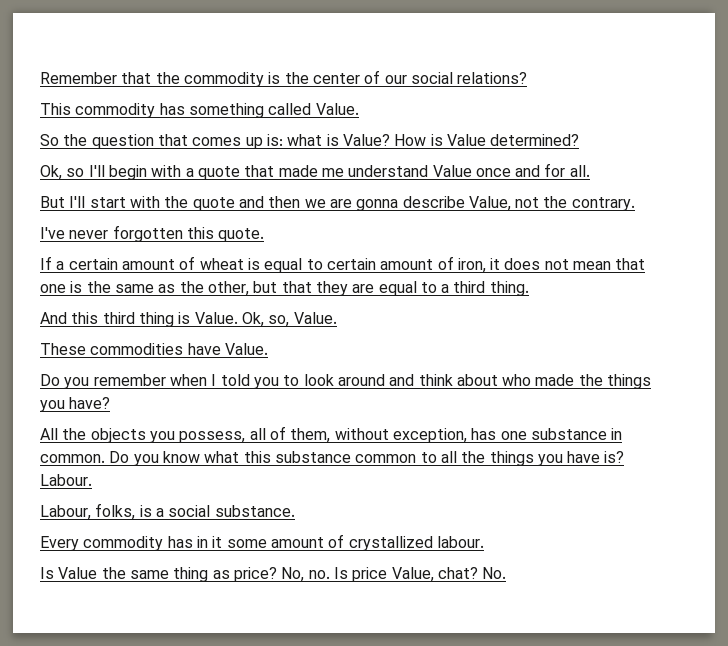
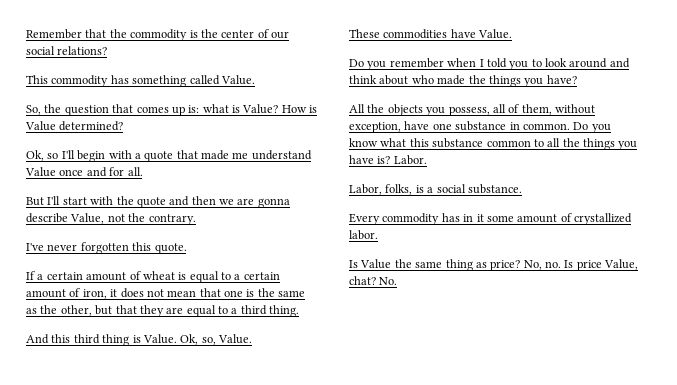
- So the question that comes up is: what is Value?
+ So, the question that comes up is: what is Value?
- If a certain amount of wheat is equal to certain amount of iron, it does not mean that one is the same as the other, but that they are equal to a third thing.
+ If a certain amount of wheat is equal to a certain amount of iron, it does not mean that one is the same as the other, but that they are equal to a third thing.
- All the objects you possess, all of them, without exception, has one substance in common.
+ All the objects you possess, all of them, without exception, have one substance in common.
- Labour.
- Labour, folks, is a social substance.
+ Labor.
+ Labor, folks, is a social substance.
- Every commodity has in it some amount of crystallized labour.
+ Every commodity has in it some amount of crystallized labor.

